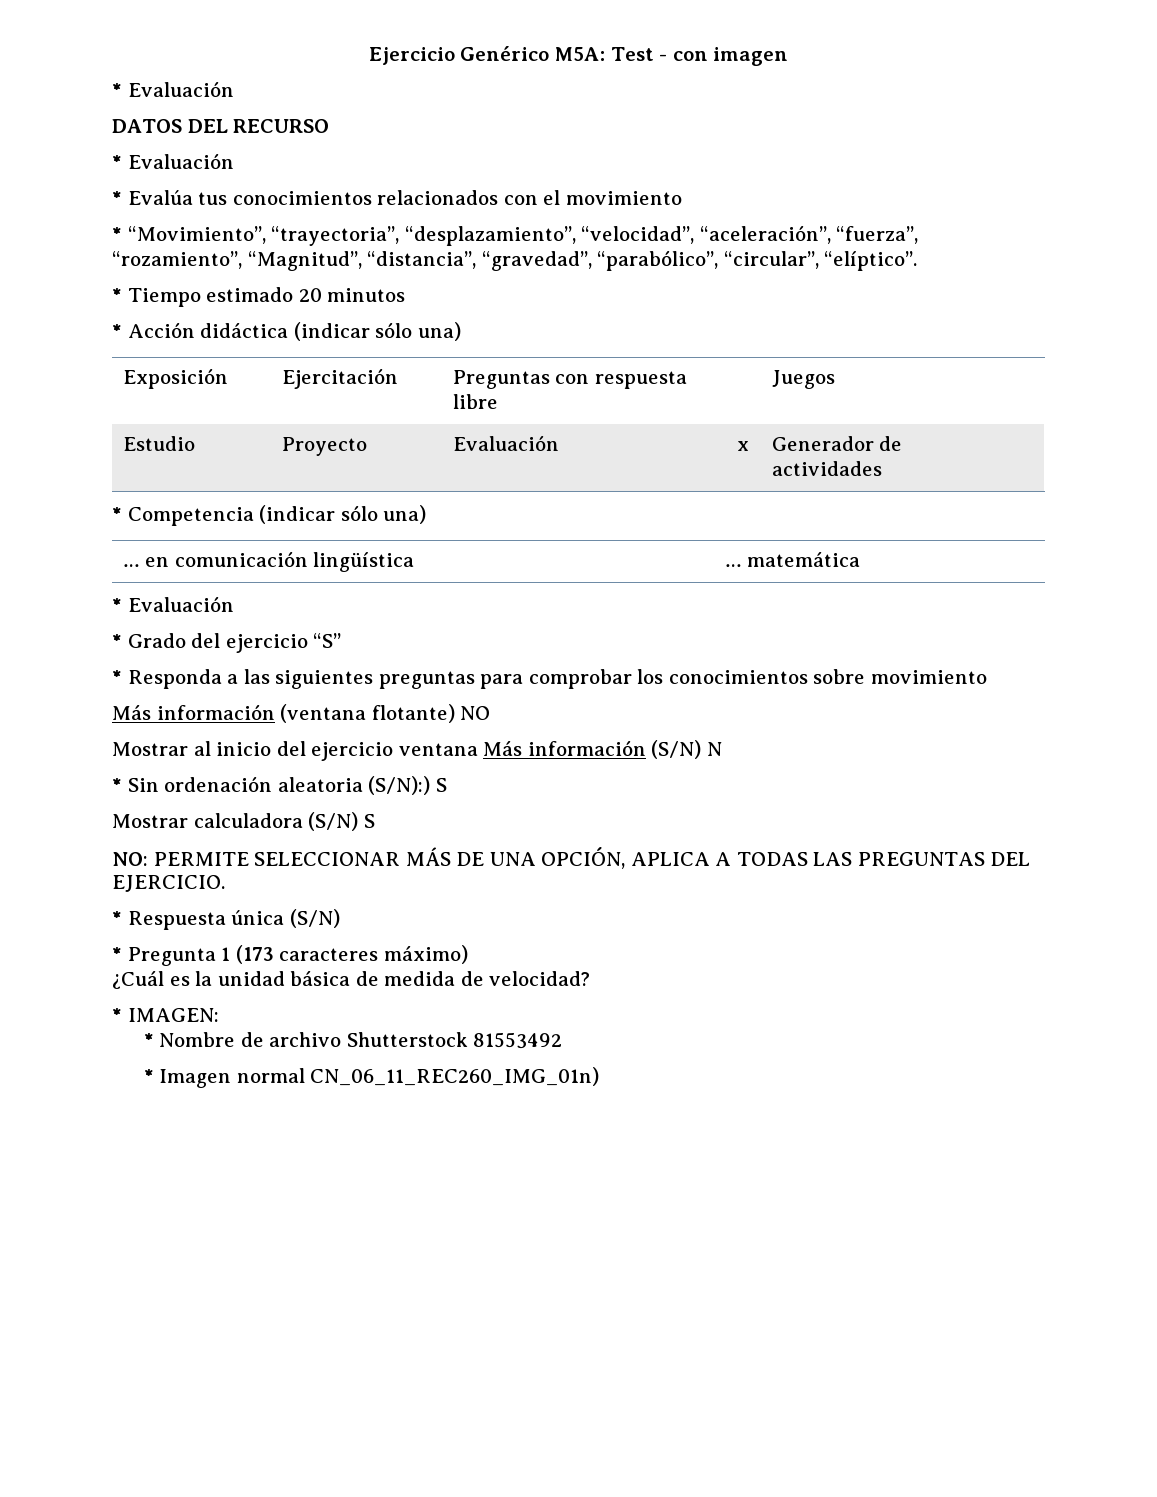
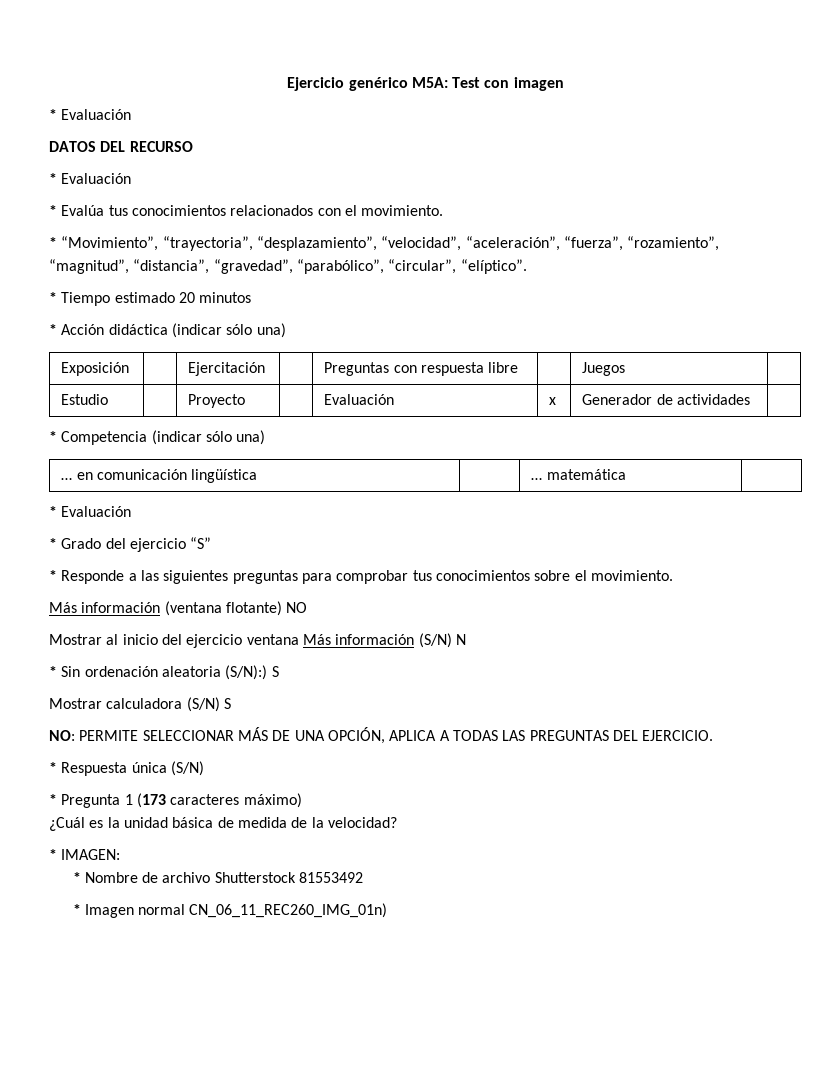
- Ejercicio Genérico M5A: Test - con imagen
+ Ejercicio genérico M5A: Test con imagen
- * Evalúa tus conocimientos relacionados con el movimiento
+ * Evalúa tus conocimientos relacionados con el movimiento.
- * “Movimiento”, “trayectoria”, “desplazamiento”, “velocidad”, “aceleración”, “fuerza”, “rozamiento”, “Magnitud”, “distancia”, “gravedad”, “parabólico”, “circular”, “elíptico”.
+ * “Movimiento”, “trayectoria”, “desplazamiento”, “velocidad”, “aceleración”, “fuerza”, “rozamiento”, “magnitud”, “distancia”, “gravedad”, “parabólico”, “circular”, “elíptico”.
- * Responda a las siguientes preguntas para comprobar los conocimientos sobre movimiento
+ * Responde a las siguientes preguntas para comprobar tus conocimientos sobre el movimiento.
- ¿Cuál es la unidad básica de medida de velocidad?
+ ¿Cuál es la unidad básica de medida de la velocidad?

